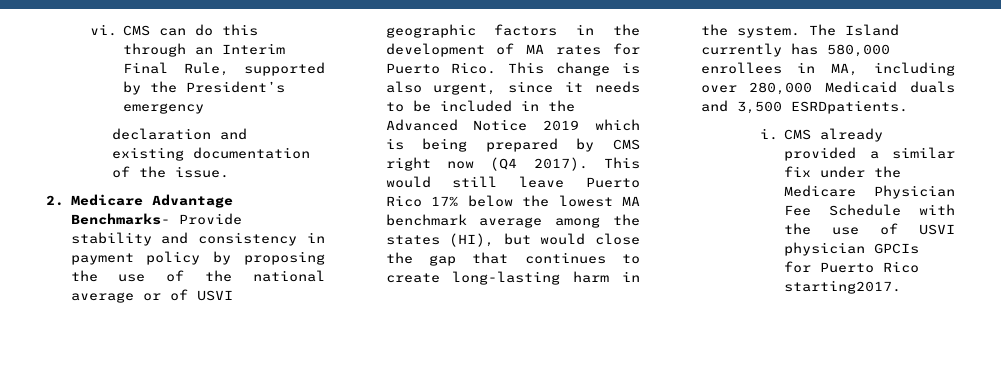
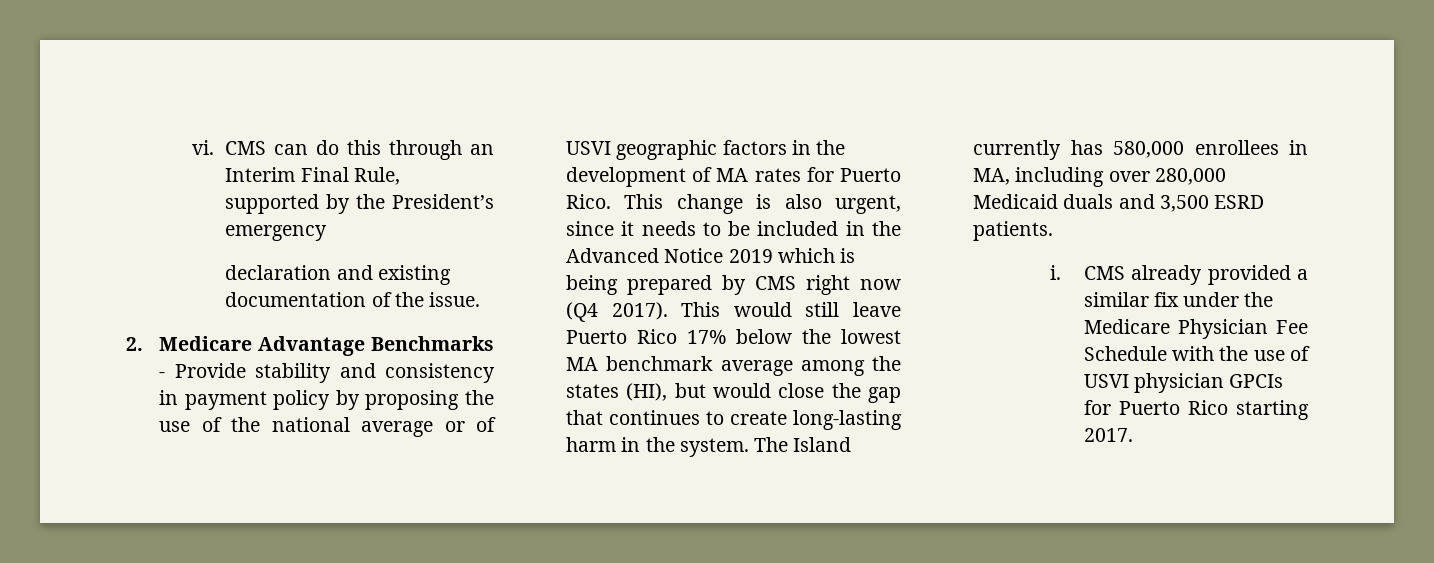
- 2. Medicare Advantage Benchmarks- Provide stability and consistency in payment policy by proposing the use of the national average or of USVI geographic factors in the development of MA rates for Puerto Rico.
+ 2. Medicare Advantage Benchmarks - Provide stability and consistency in payment policy by proposing the use of the national average or of USVI geographic factors in the development of MA rates for Puerto Rico.
- The Island currently has 580,000 enrollees in MA, including over 280,000 Medicaid duals and 3,500 ESRDpatients.
+ The Island currently has 580,000 enrollees in MA, including over 280,000 Medicaid duals and 3,500 ESRD patients.
- CMS already provided a similar fix under the Medicare Physician Fee Schedule with the use of USVI physician GPCIs for Puerto Rico starting2017.
+ CMS already provided a similar fix under the Medicare Physician Fee Schedule with the use of USVI physician GPCIs for Puerto Rico starting 2017.

